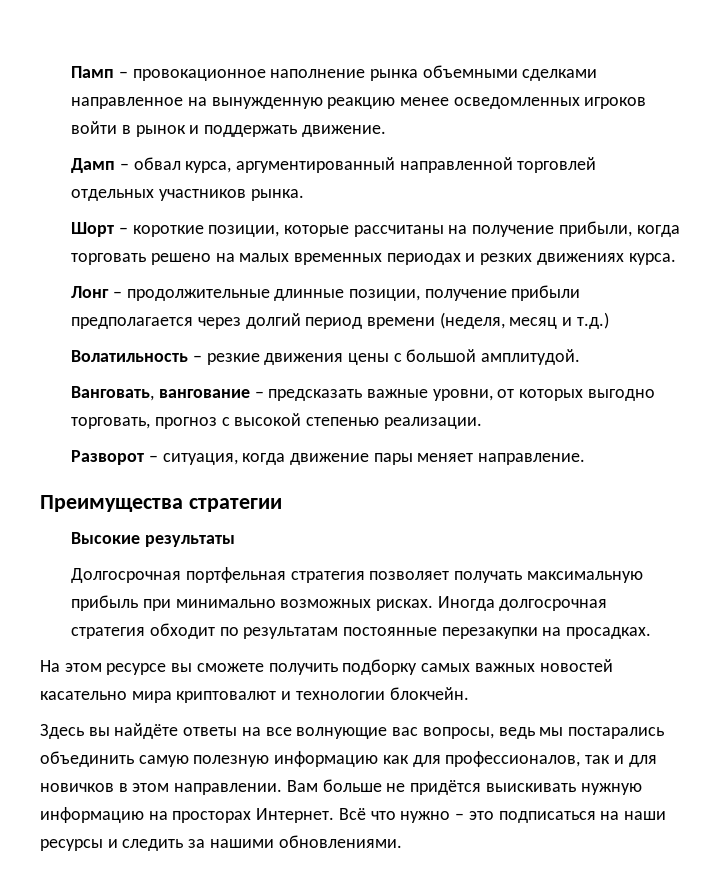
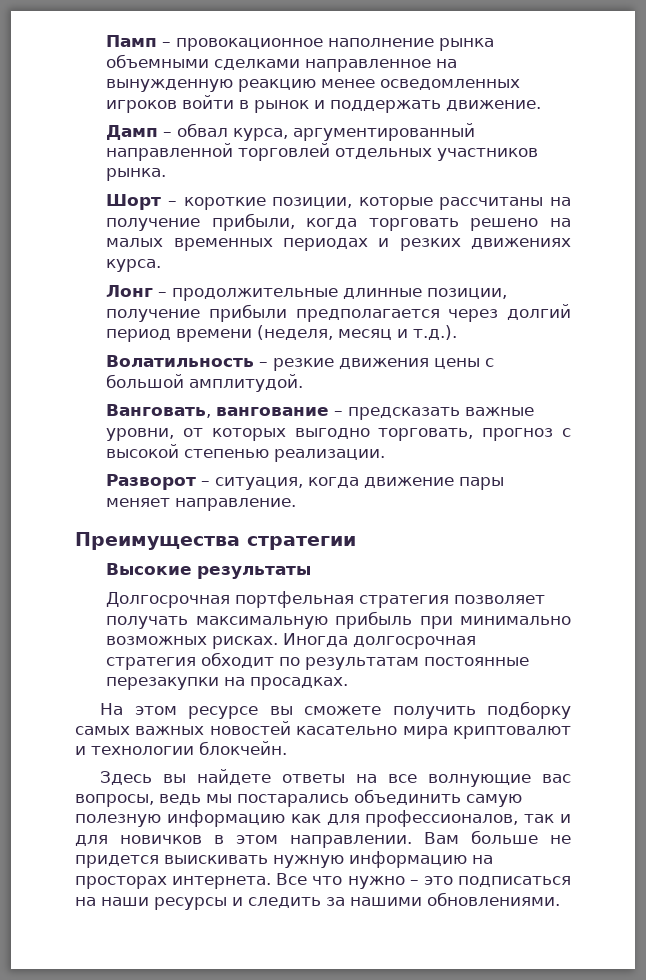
- Лонг – продолжительные длинные позиции, получение прибыли предполагается через долгий период времени (неделя, месяц и т.д.)
+ Лонг – продолжительные длинные позиции, получение прибыли предполагается через долгий период времени (неделя, месяц и т.д.).
- Здесь вы найдёте ответы на все волнующие вас вопросы, ведь мы постарались объединить самую полезную информацию как для профессионалов, так и для новичков в этом направлении.
+ Здесь вы найдете ответы на все волнующие вас вопросы, ведь мы постарались объединить самую полезную информацию как для профессионалов, так и для новичков в этом направлении.
- Вам больше не придётся выискивать нужную информацию на просторах Интернет. Всё что нужно – это подписаться на наши ресурсы и следить за нашими обновлениями.
+ Вам больше не придется выискивать нужную информацию на просторах интернета. Все что нужно – это подписаться на наши ресурсы и следить за нашими обновлениями.

